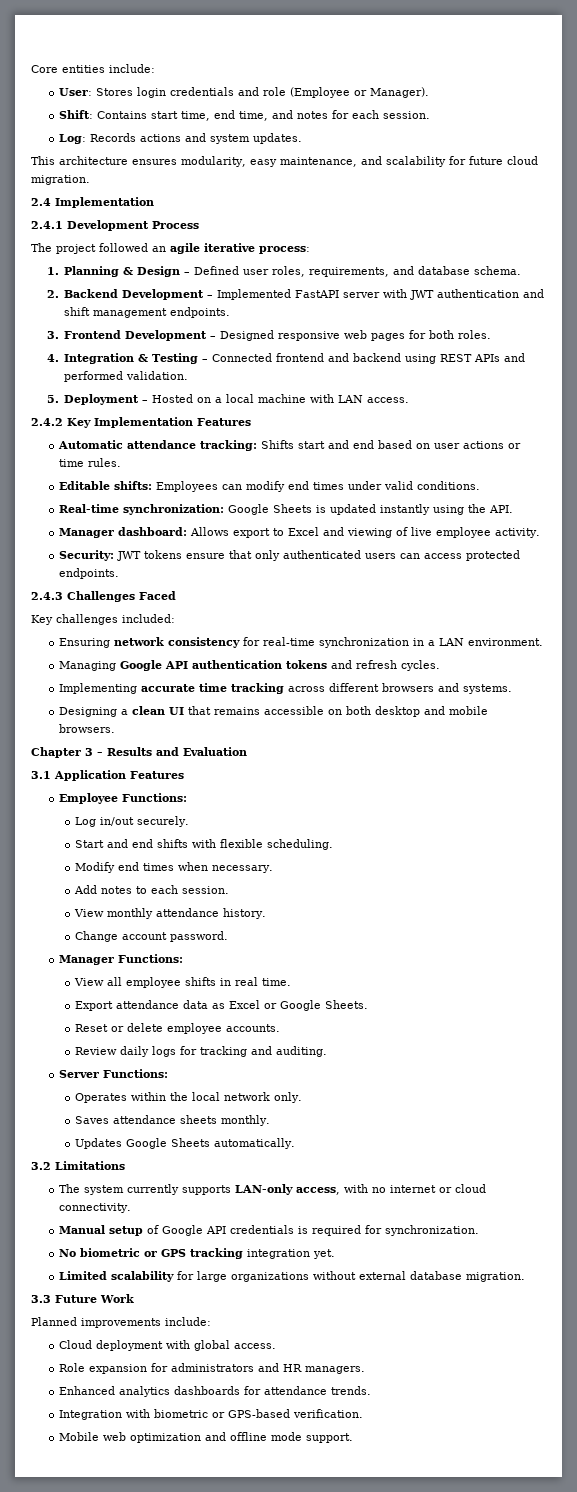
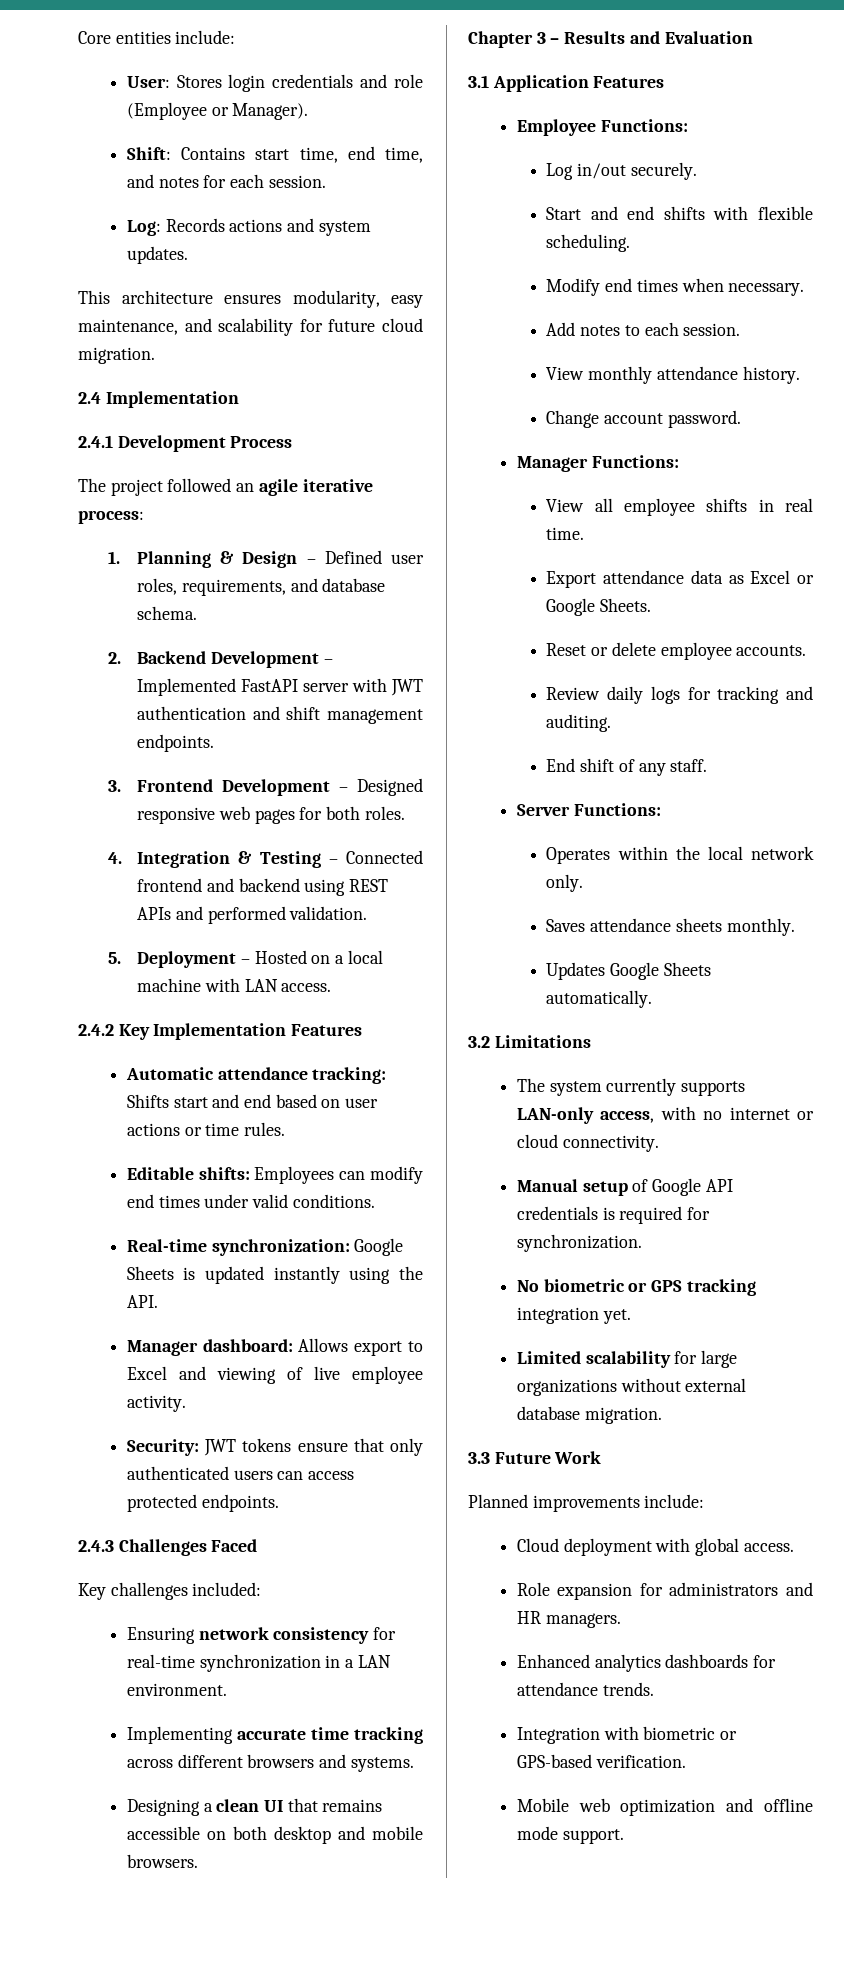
- Managing Google API authentication tokens and refresh cycles.
+ End shift of any staff.

